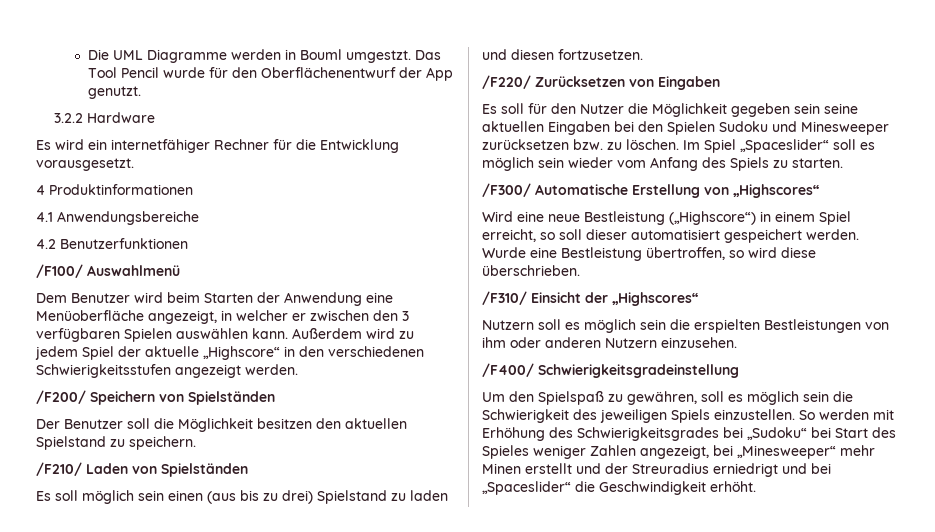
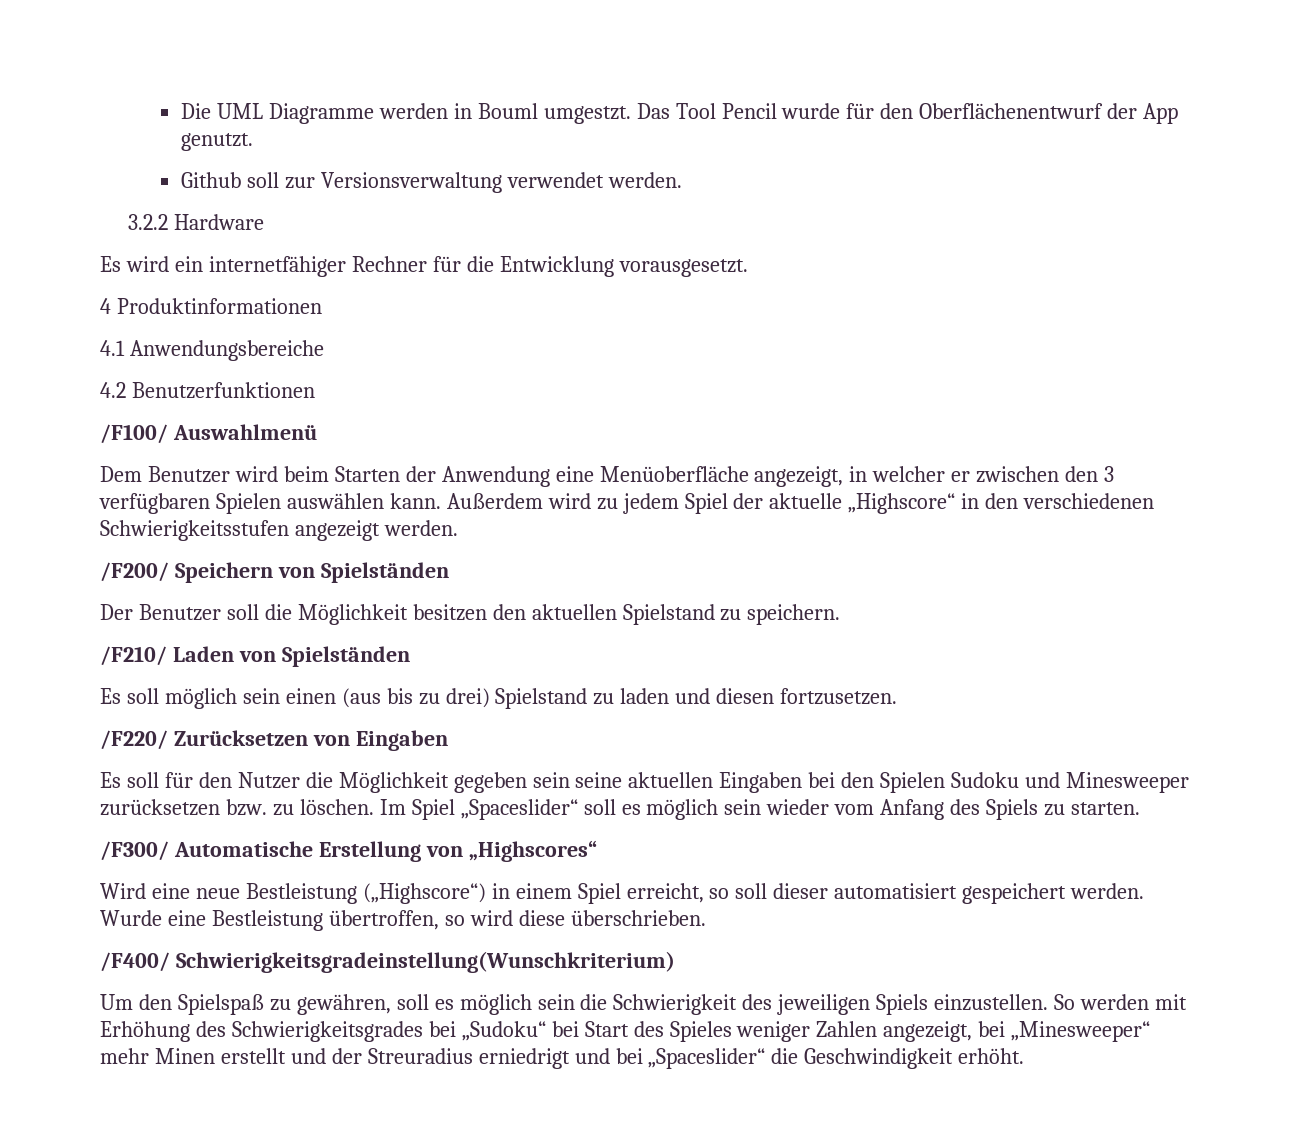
+ Github soll zur Versionsverwaltung verwendet werden.
- /F310/ Einsicht der „Highscores“
- Nutzern soll es möglich sein die erspielten Bestleistungen von ihm oder anderen Nutzern einzusehen.
- /F400/ Schwierigkeitsgradeinstellung
+ /F400/ Schwierigkeitsgradeinstellung(Wunschkriterium)

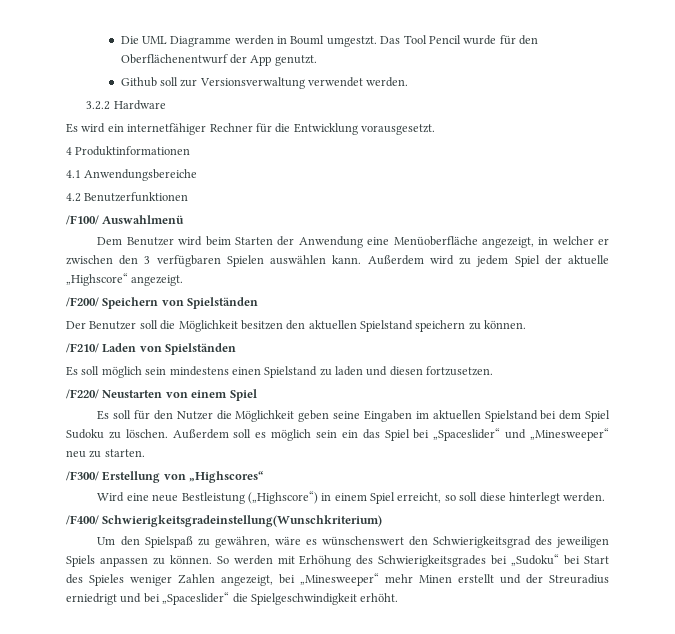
- Außerdem wird zu jedem Spiel der aktuelle „Highscore“ in den verschiedenen Schwierigkeitsstufen angezeigt werden.
+ Außerdem wird zu jedem Spiel der aktuelle „Highscore“ angezeigt.
- Der Benutzer soll die Möglichkeit besitzen den aktuellen Spielstand zu speichern.
+ Der Benutzer soll die Möglichkeit besitzen den aktuellen Spielstand speichern zu können.
- Es soll möglich sein einen (aus bis zu drei) Spielstand zu laden und diesen fortzusetzen.
+ Es soll möglich sein mindestens einen Spielstand zu laden und diesen fortzusetzen.
- /F220/ Zurücksetzen von Eingaben
+ /F220/ Neustarten von einem Spiel
- Es soll für den Nutzer die Möglichkeit gegeben sein seine aktuellen Eingaben bei den Spielen Sudoku und Minesweeper zurücksetzen bzw. zu löschen. Im Spiel „Spaceslider“ soll es möglich sein wieder vom Anfang des Spiels zu starten.
+ Es soll für den Nutzer die Möglichkeit geben seine Eingaben im aktuellen Spielstand bei dem Spiel Sudoku zu löschen. Außerdem soll es möglich sein ein das Spiel bei „Spaceslider“ und „Minesweeper“ neu zu starten.
- /F300/ Automatische Erstellung von „Highscores“
+ /F300/ Erstellung von „Highscores“
- Wird eine neue Bestleistung („Highscore“) in einem Spiel erreicht, so soll dieser automatisiert gespeichert werden. Wurde eine Bestleistung übertroffen, so wird diese überschrieben.
+ Wird eine neue Bestleistung („Highscore“) in einem Spiel erreicht, so soll diese hinterlegt werden.
- Um den Spielspaß zu gewähren, soll es möglich sein die Schwierigkeit des jeweiligen Spiels einzustellen.
+ Um den Spielspaß zu gewähren, wäre es wünschenswert den Schwierigkeitsgrad des jeweiligen Spiels anpassen zu können.
- So werden mit Erhöhung des Schwierigkeitsgrades bei „Sudoku“ bei Start des Spieles weniger Zahlen angezeigt, bei „Minesweeper“ mehr Minen erstellt und der Streuradius erniedrigt und bei „Spaceslider“ die Geschwindigkeit erhöht.
+ So werden mit Erhöhung des Schwierigkeitsgrades bei „Sudoku“ bei Start des Spieles weniger Zahlen angezeigt, bei „Minesweeper“ mehr Minen erstellt und der Streuradius erniedrigt und bei „Spaceslider“ die Spielgeschwindigkeit erhöht.

